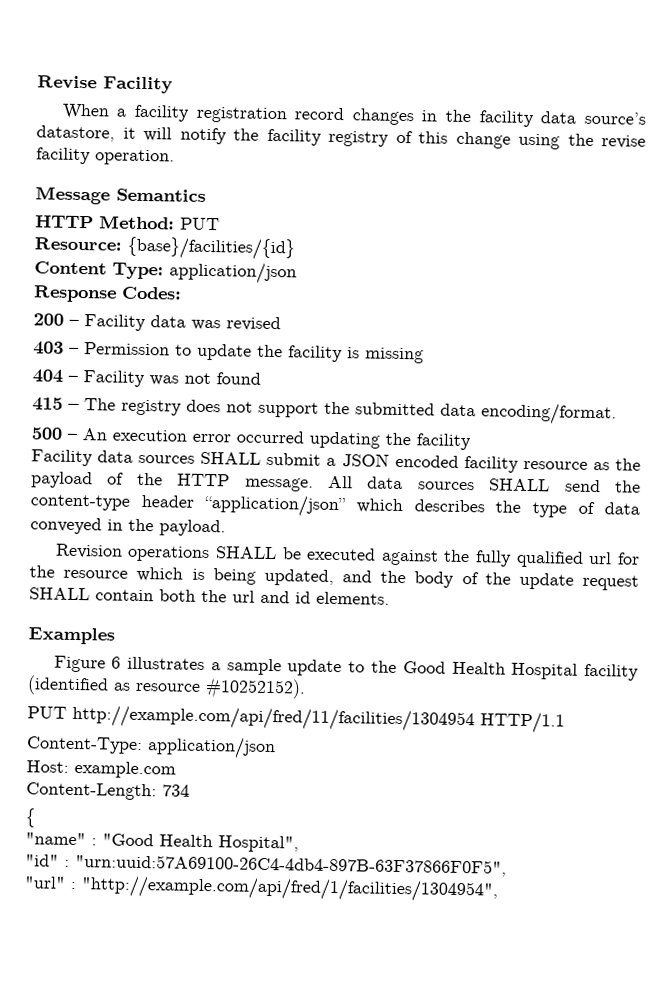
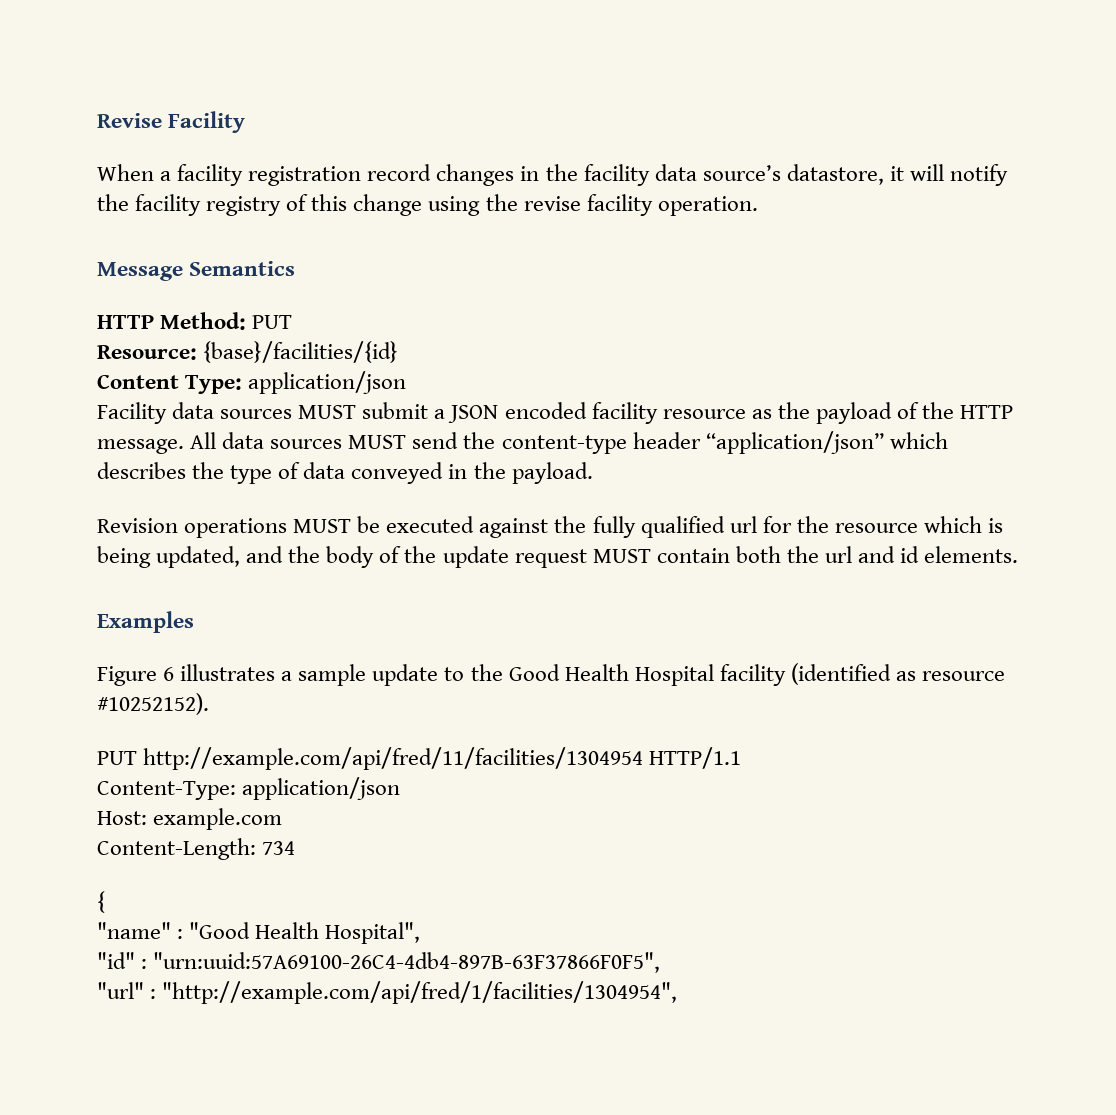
- Response Codes:
- 200 – Facility data was revised
- 403 – Permission to update the facility is missing
- 404 – Facility was not found
- 415 – The registry does not support the submitted data encoding/format.
- 500 – An execution error occurred updating the facility
- Facility data sources SHALL submit a JSON encoded facility resource as the payload of the HTTP message.
+ Facility data sources MUST submit a JSON encoded facility resource as the payload of the HTTP message.
- All data sources SHALL send the content-type header “application/json” which describes the type of data conveyed in the payload.
+ All data sources MUST send the content-type header “application/json” which describes the type of data conveyed in the payload.
- Revision operations SHALL be executed against the fully qualified url for the resource which is being updated, and the body of the update request SHALL contain both the url and id elements.
+ Revision operations MUST be executed against the fully qualified url for the resource which is being updated, and the body of the update request MUST contain both the url and id elements.

